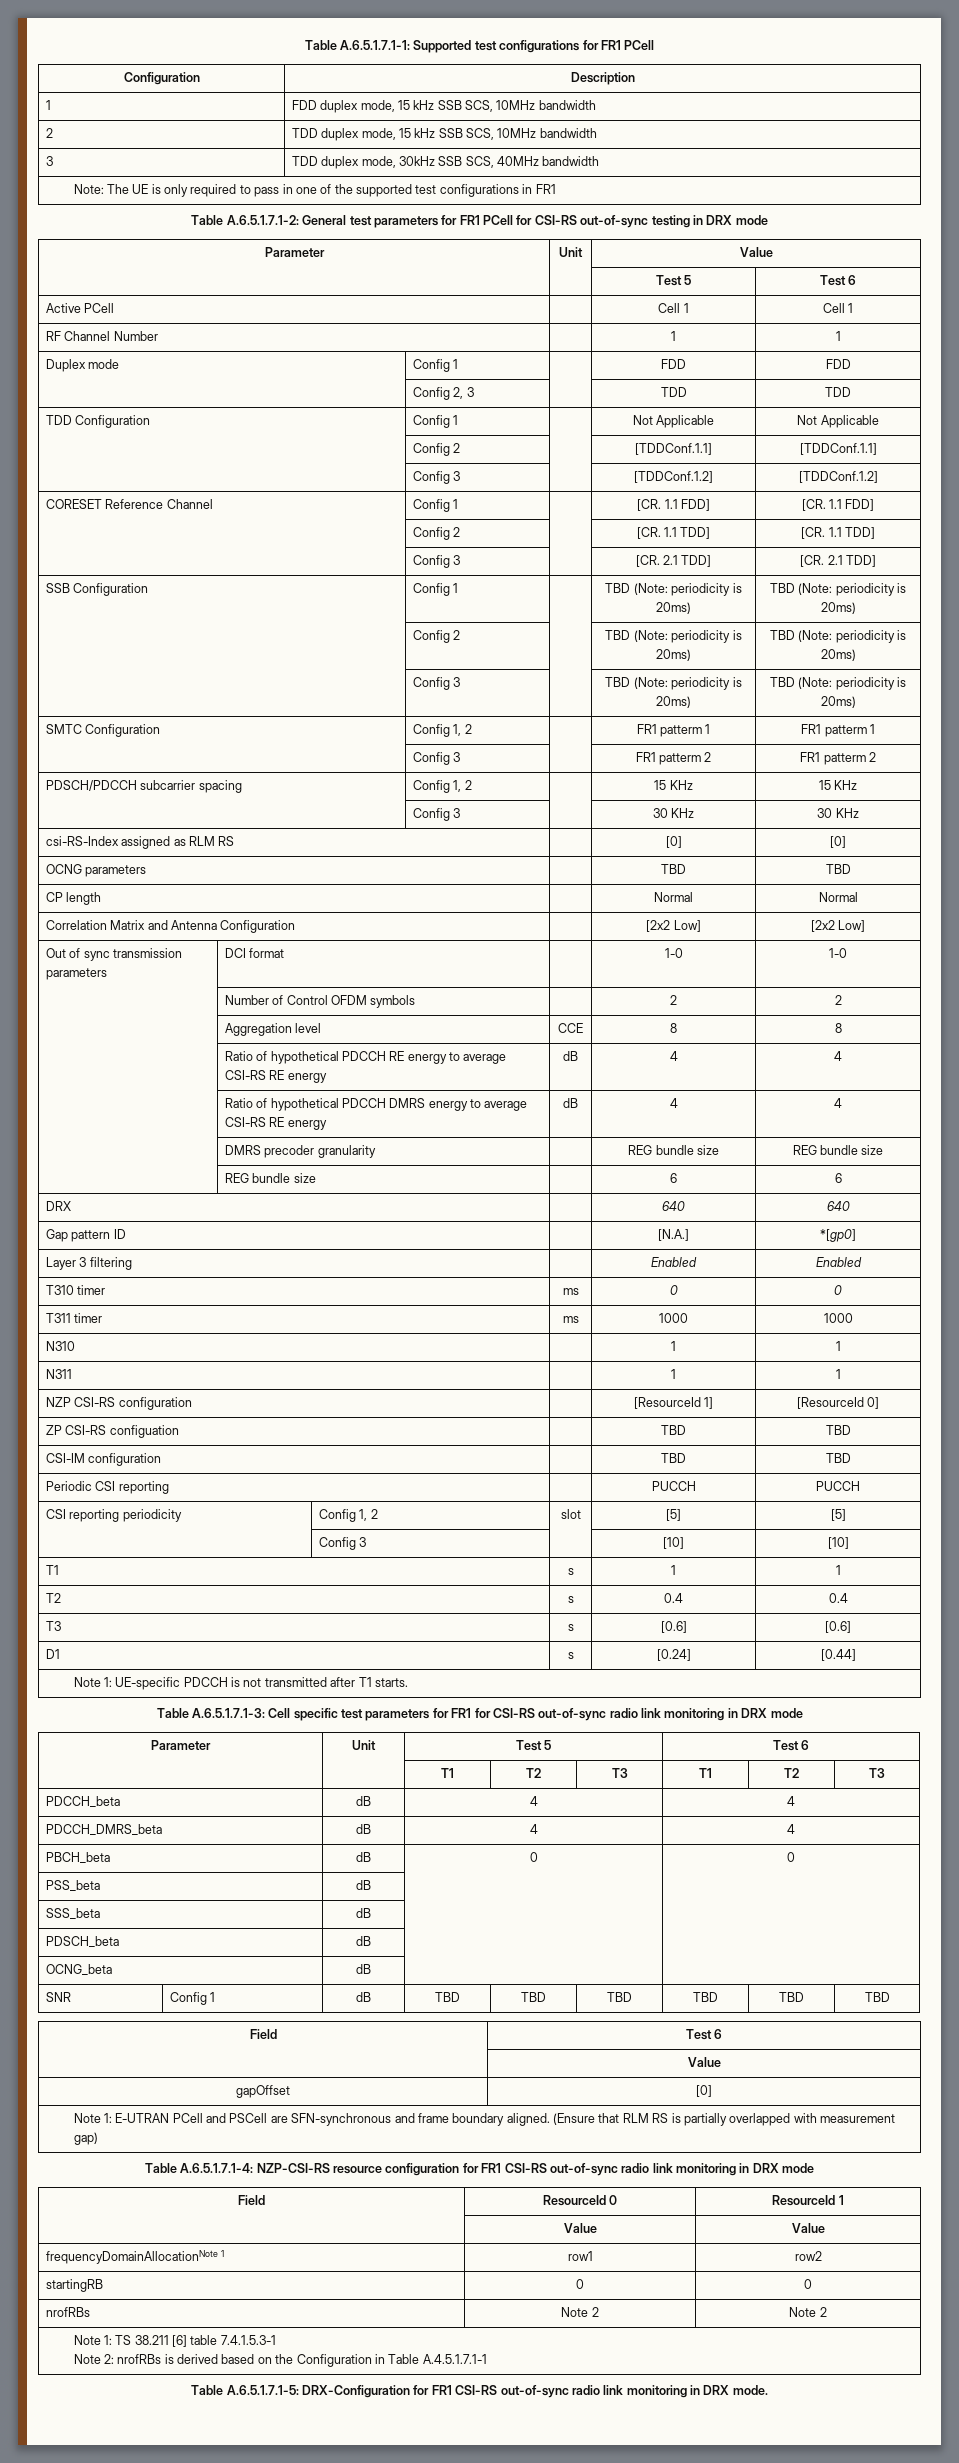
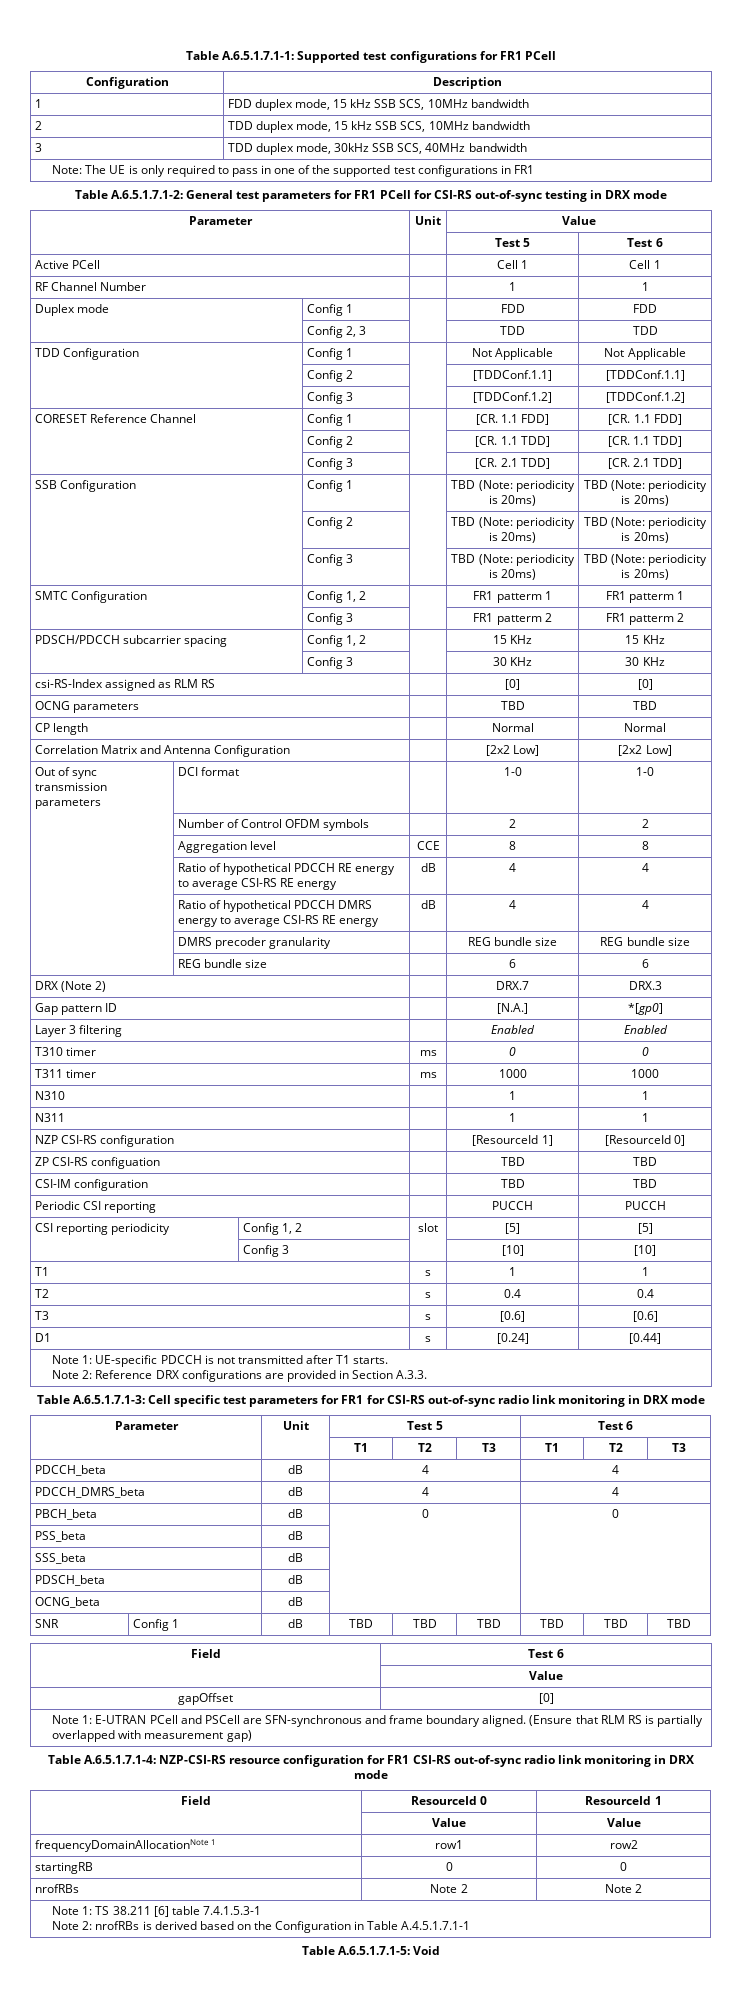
- DRX | | 640 | 640
+ DRX (Note 2) | | DRX.7 | DRX.3
  Note 1: UE-specific PDCCH is not transmitted after T1 starts.
+ Note 2: Reference DRX configurations are provided in Section A.3.3.
- Table A.6.5.1.7.1-5: DRX-Configuration for FR1 CSI-RS out-of-sync radio link monitoring in DRX mode.
+ Table A.6.5.1.7.1-5: Void

